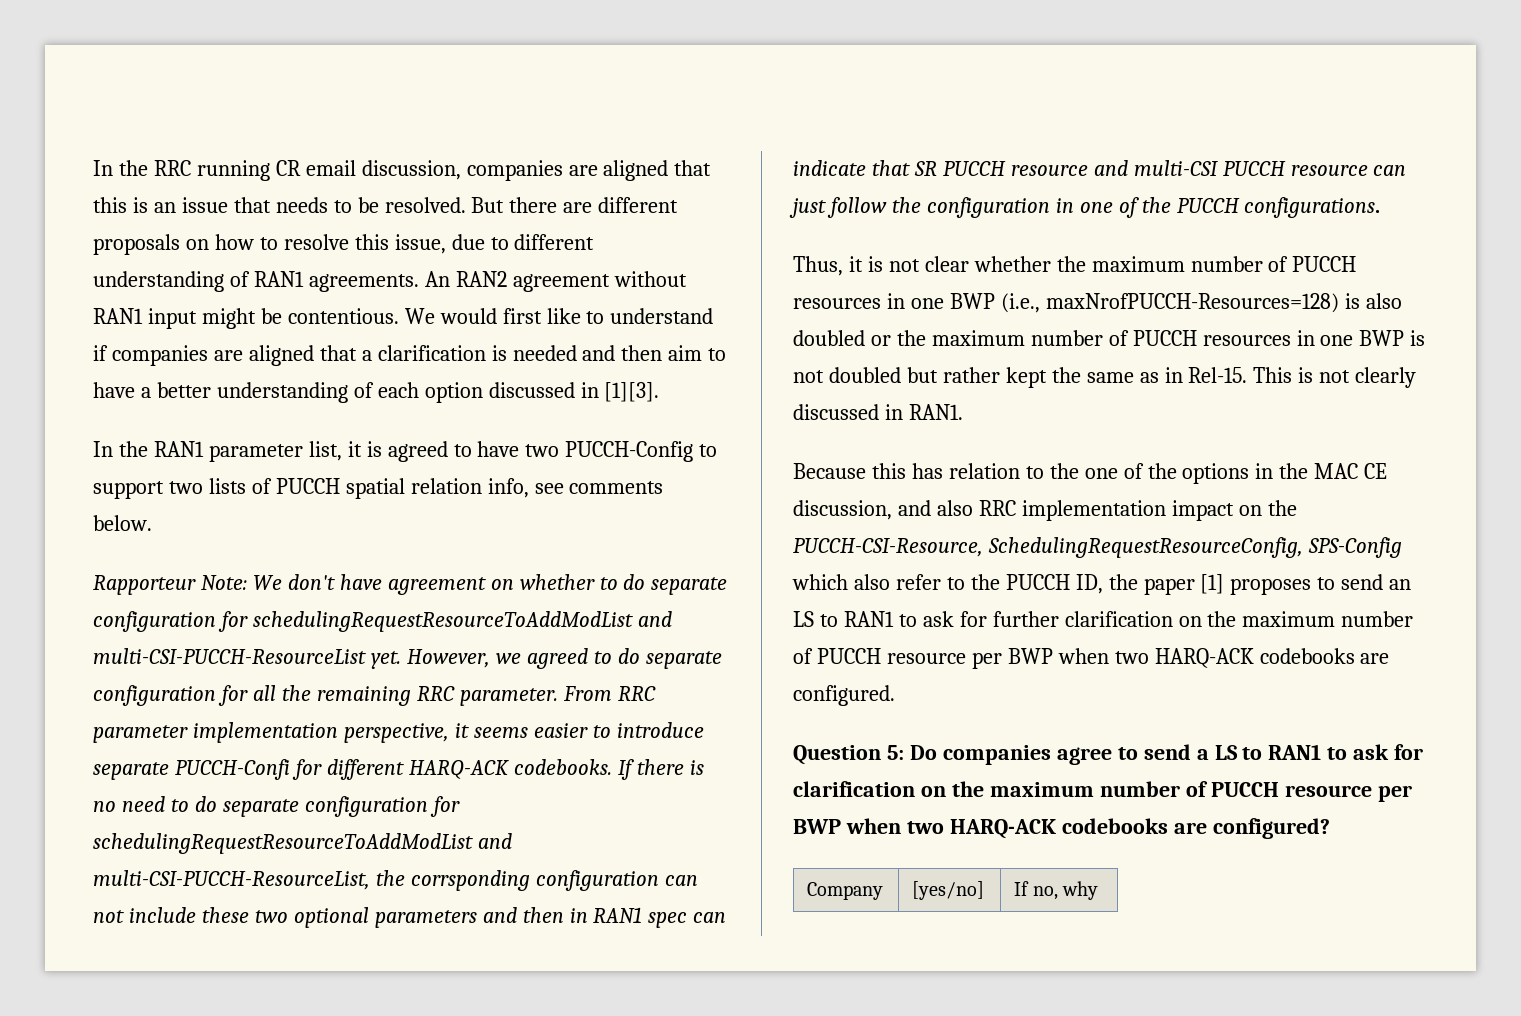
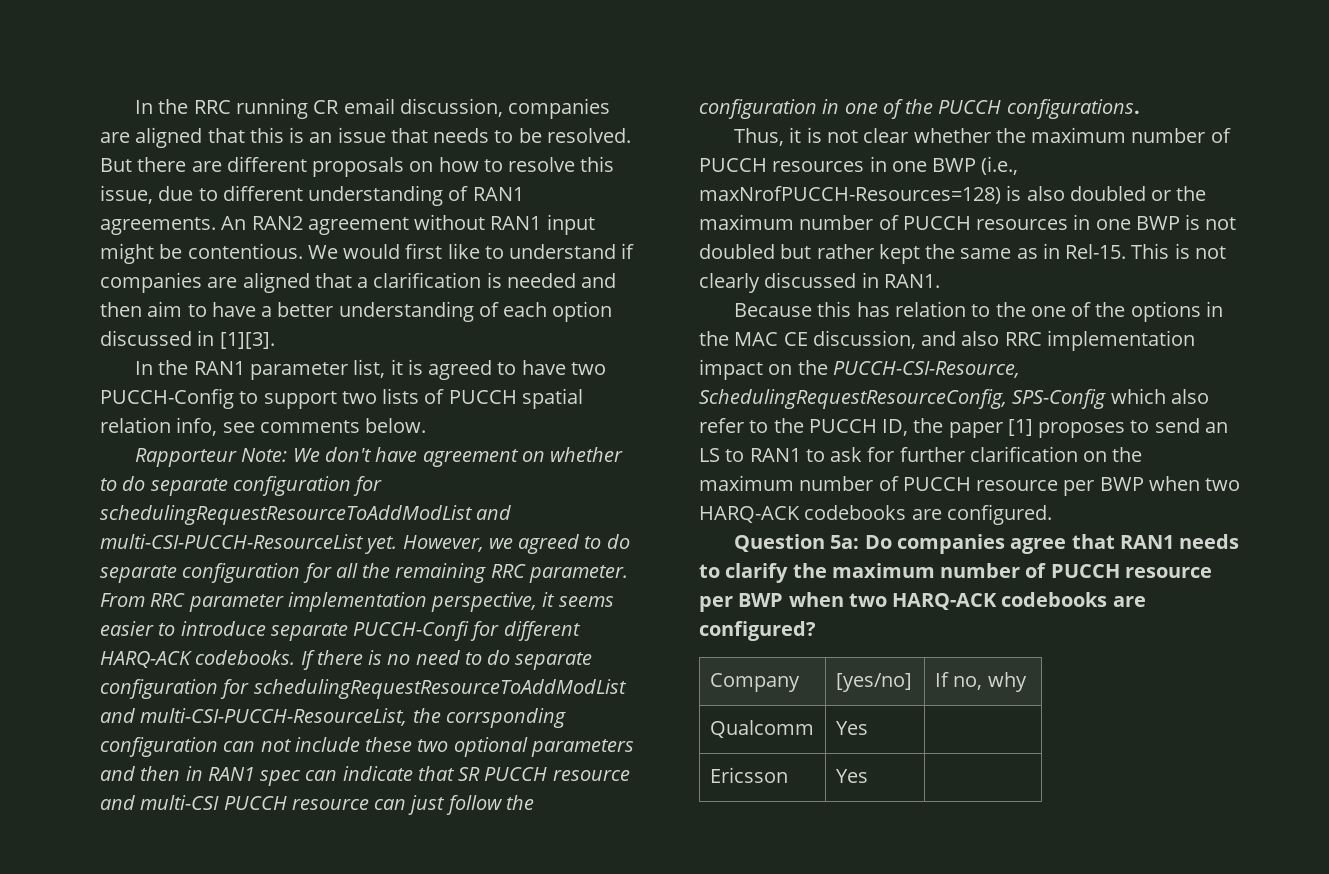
- Question 5: Do companies agree to send a LS to RAN1 to ask for clarification on the maximum number of PUCCH resource per BWP when two HARQ-ACK codebooks are configured?
+ Question 5a: Do companies agree that RAN1 needs to clarify the maximum number of PUCCH resource per BWP when two HARQ-ACK codebooks are configured?
+ Qualcomm | Yes |
+ Ericsson | Yes |

